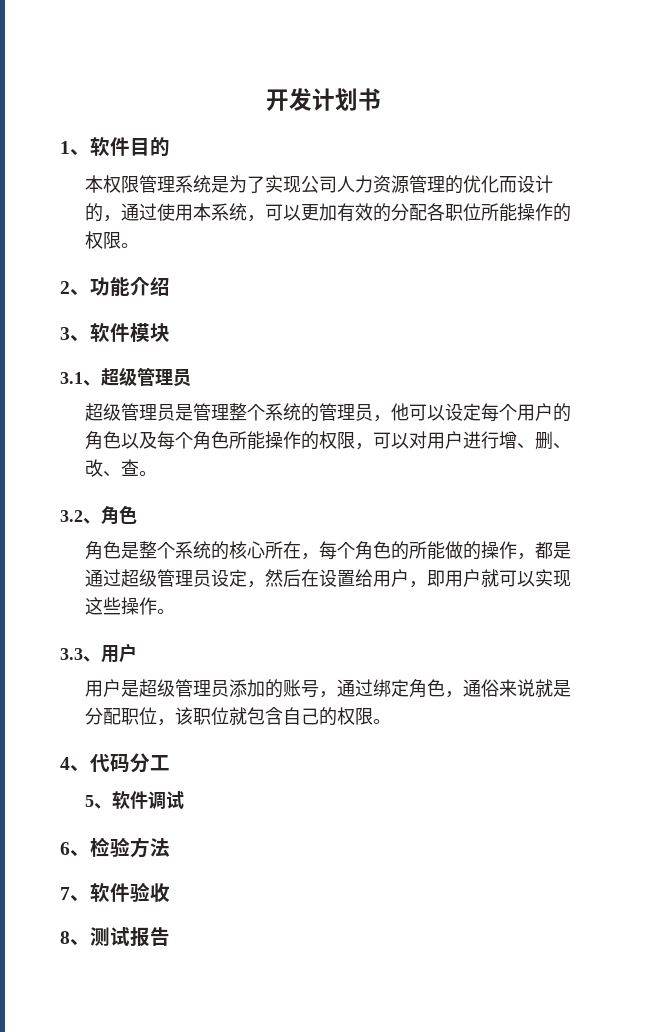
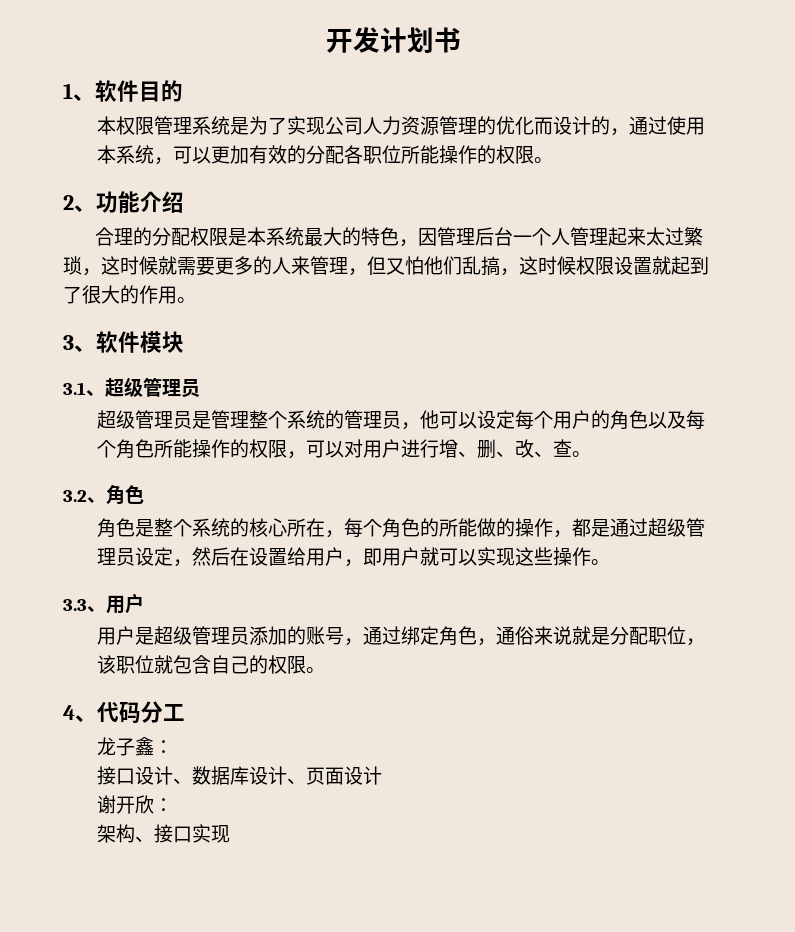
+ 合理的分配权限是本系统最大的特色，因管理后台一个人管理起来太过繁琐，这时候就需要更多的人来管理，但又怕他们乱搞，这时候权限设置就起到了很大的作用。
- 5、软件调试
- 6、检验方法
- 7、软件验收
- 8、测试报告
+ 龙子鑫：
+ 接口设计、数据库设计、页面设计
+ 谢开欣：
+ 架构、接口实现

